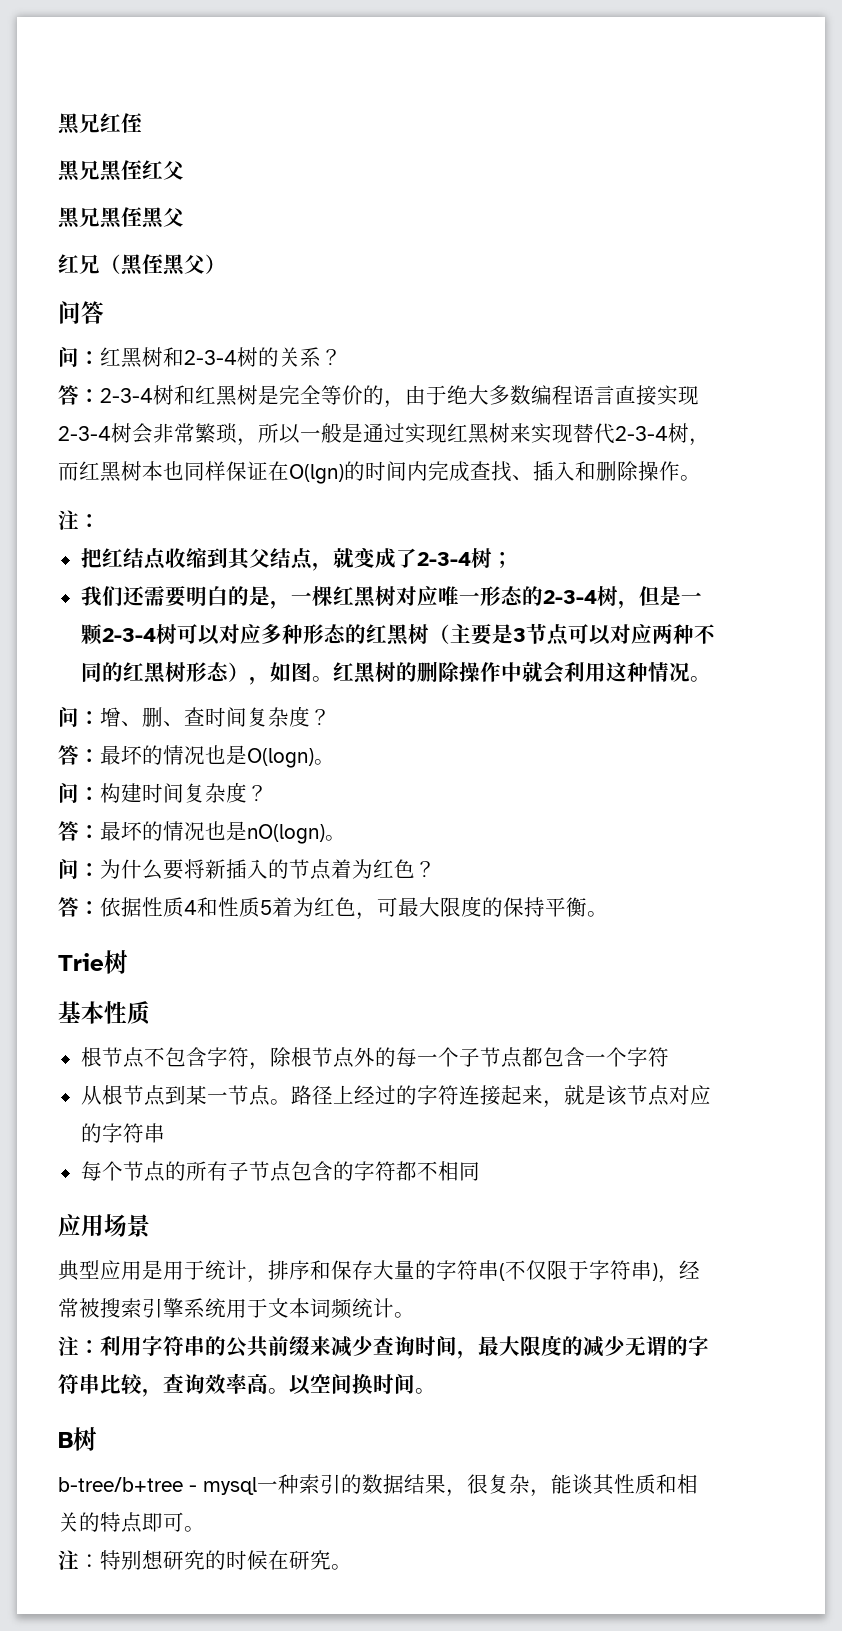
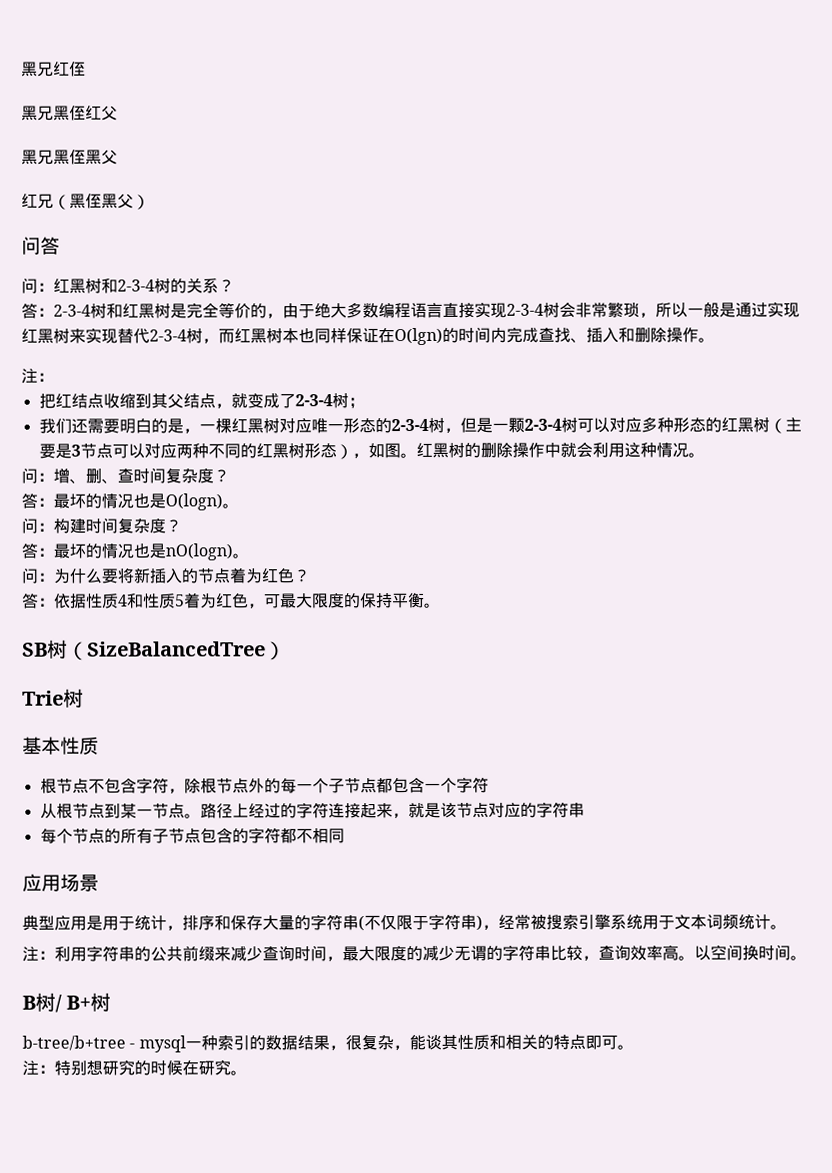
+ SB树（SizeBalancedTree）
- B树
+ B树/ B+树

